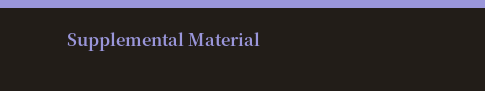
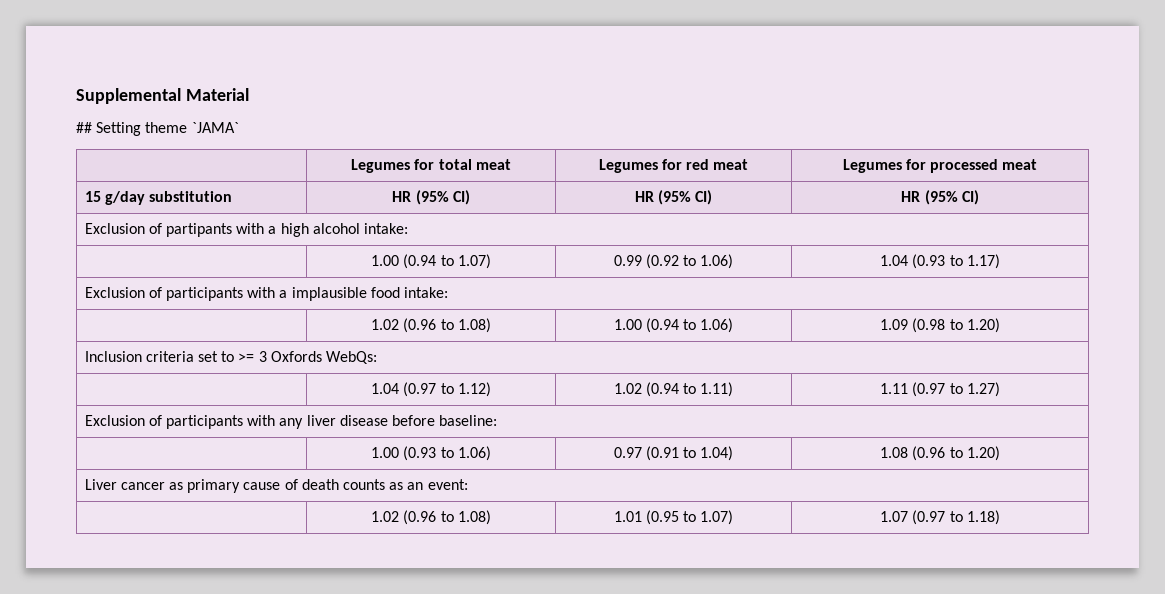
+ ## Setting theme `JAMA`
+ | Legumes for total meat | Legumes for red meat | Legumes for processed meat
+ 15 g/day substitution | HR (95% CI) | HR (95% CI) | HR (95% CI)
+ Exclusion of partipants with a high alcohol intake:
+ | 1.00 (0.94 to 1.07) | 0.99 (0.92 to 1.06) | 1.04 (0.93 to 1.17)
+ Exclusion of participants with a implausible food intake:
+ | 1.02 (0.96 to 1.08) | 1.00 (0.94 to 1.06) | 1.09 (0.98 to 1.20)
+ Inclusion criteria set to >= 3 Oxfords WebQs:
+ | 1.04 (0.97 to 1.12) | 1.02 (0.94 to 1.11) | 1.11 (0.97 to 1.27)
+ Exclusion of participants with any liver disease before baseline:
+ | 1.00 (0.93 to 1.06) | 0.97 (0.91 to 1.04) | 1.08 (0.96 to 1.20)
+ Liver cancer as primary cause of death counts as an event:
+ | 1.02 (0.96 to 1.08) | 1.01 (0.95 to 1.07) | 1.07 (0.97 to 1.18)

